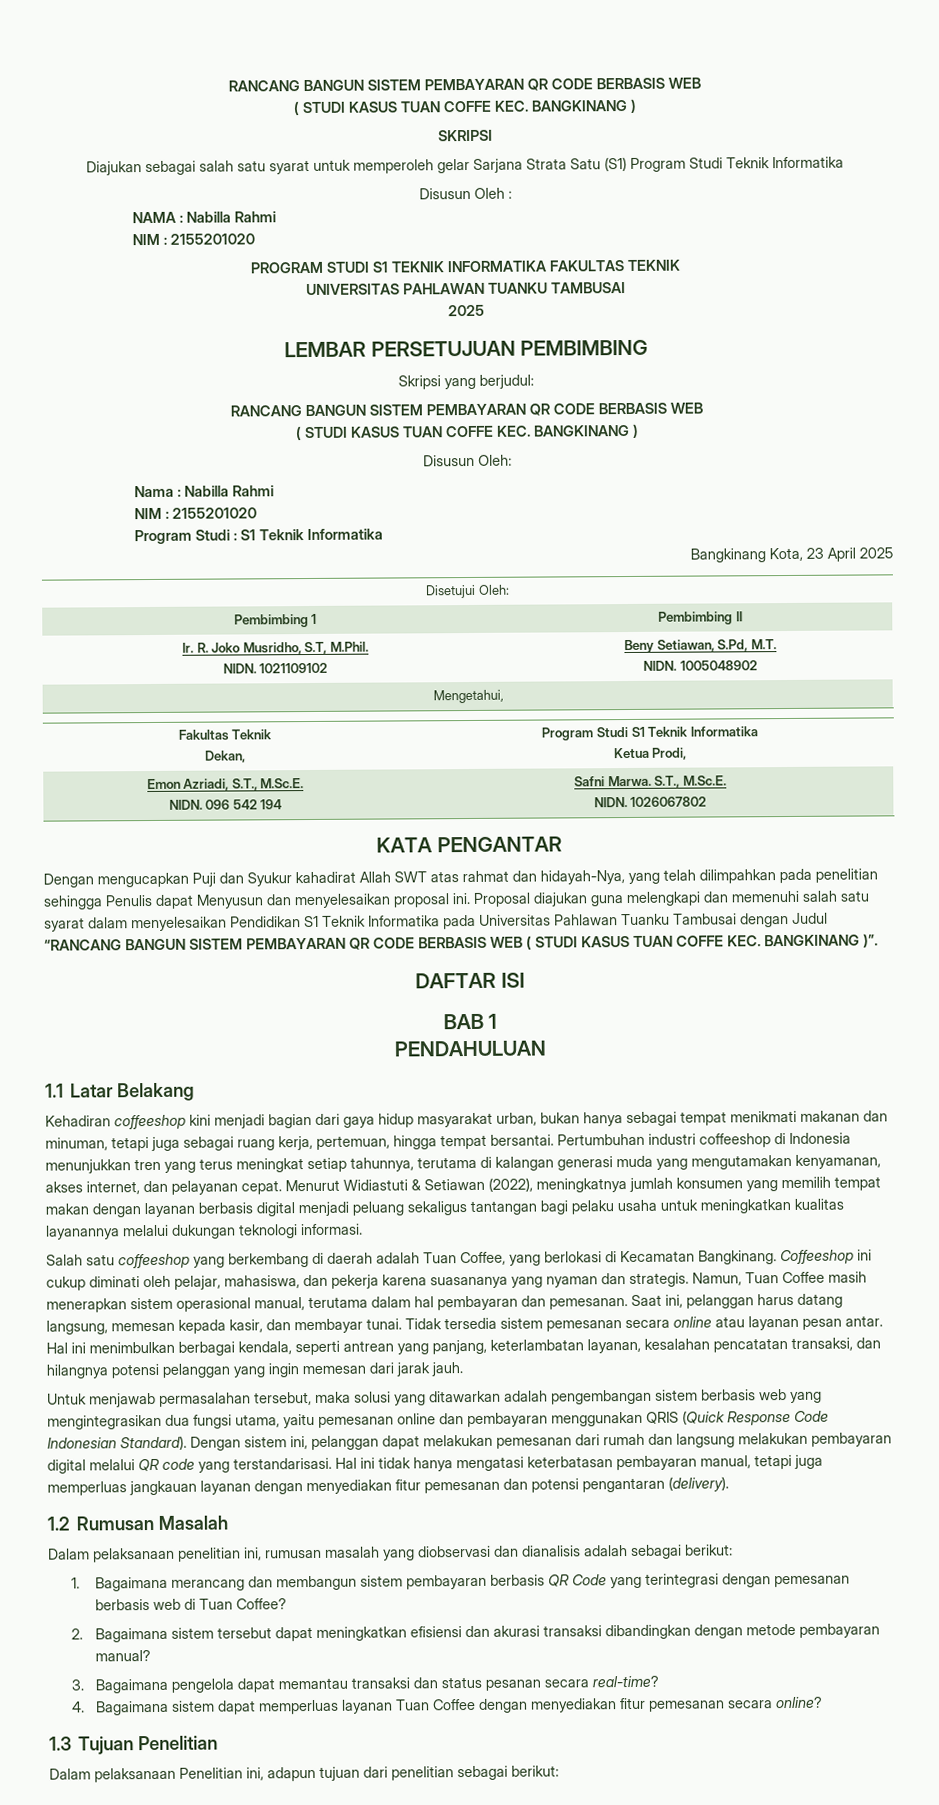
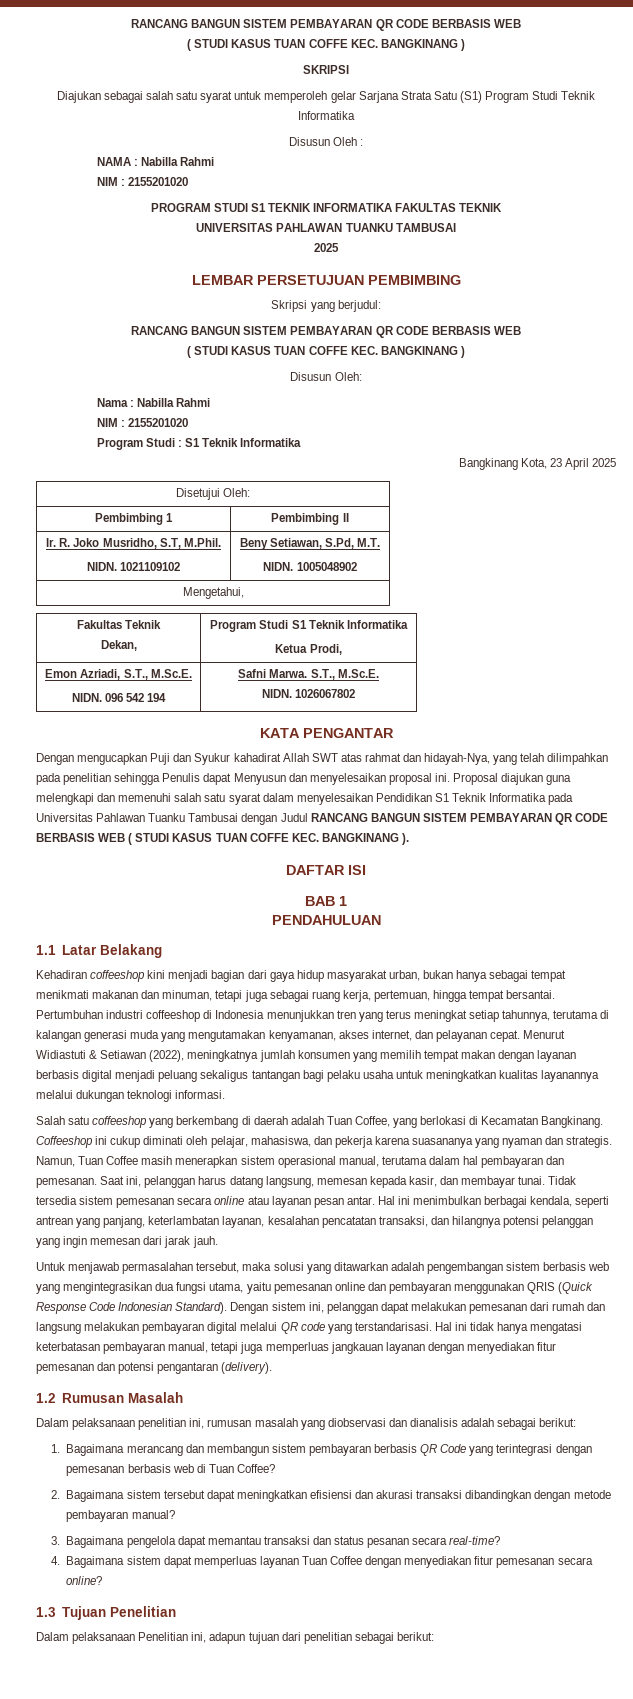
- Proposal diajukan guna melengkapi dan memenuhi salah satu syarat dalam menyelesaikan Pendidikan S1 Teknik Informatika pada Universitas Pahlawan Tuanku Tambusai dengan Judul “RANCANG BANGUN SISTEM PEMBAYARAN QR CODE BERBASIS WEB ( STUDI KASUS TUAN COFFE KEC. BANGKINANG )”.
+ Proposal diajukan guna melengkapi dan memenuhi salah satu syarat dalam menyelesaikan Pendidikan S1 Teknik Informatika pada Universitas Pahlawan Tuanku Tambusai dengan Judul RANCANG BANGUN SISTEM PEMBAYARAN QR CODE BERBASIS WEB ( STUDI KASUS TUAN COFFE KEC. BANGKINANG ).

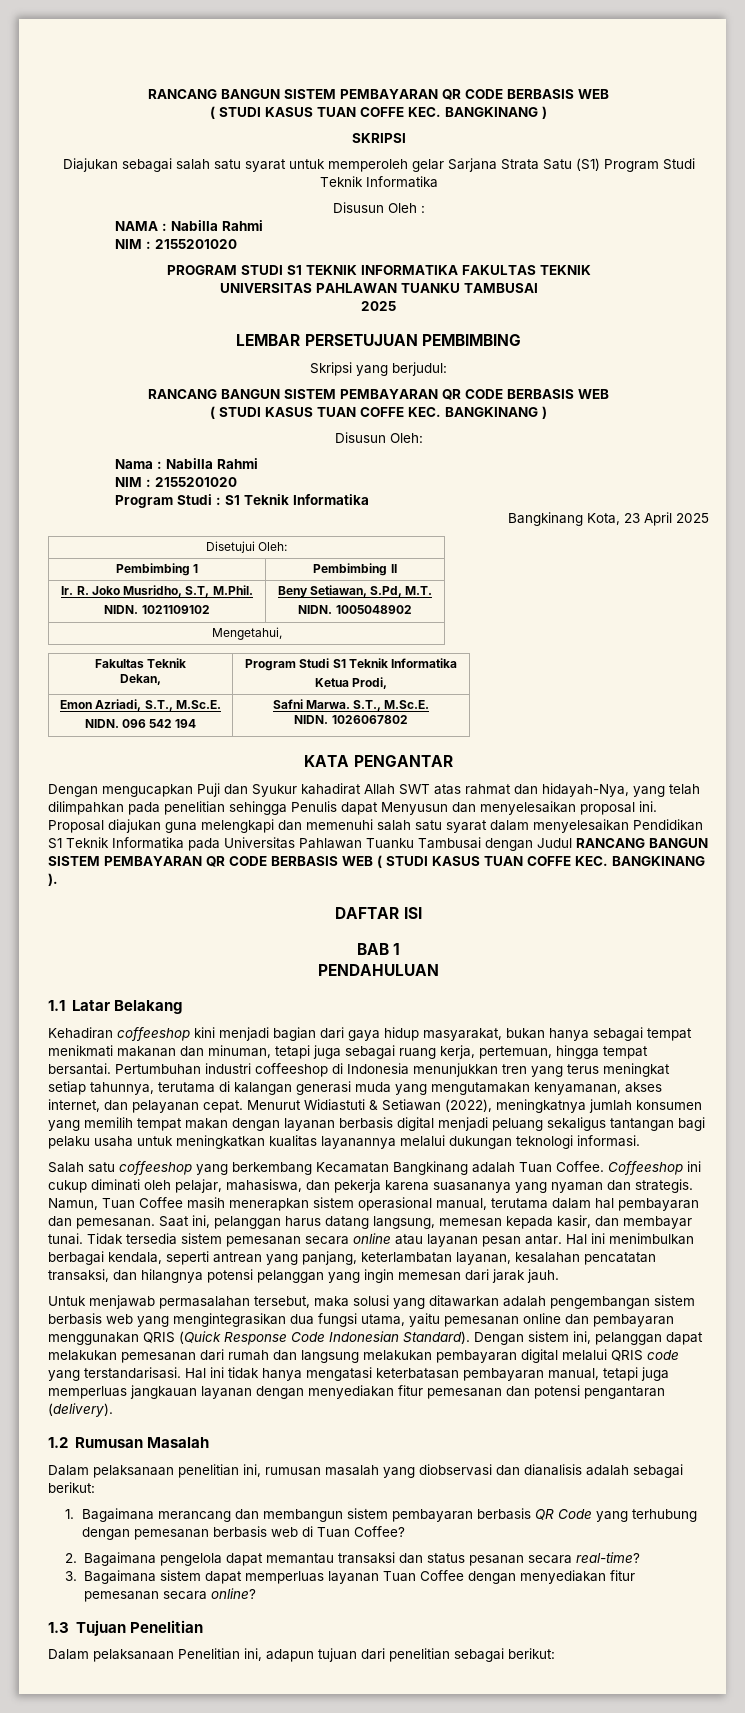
- Kehadiran coffeeshop kini menjadi bagian dari gaya hidup masyarakat urban, bukan hanya sebagai tempat menikmati makanan dan minuman, tetapi juga sebagai ruang kerja, pertemuan, hingga tempat bersantai.
+ Kehadiran coffeeshop kini menjadi bagian dari gaya hidup masyarakat, bukan hanya sebagai tempat menikmati makanan dan minuman, tetapi juga sebagai ruang kerja, pertemuan, hingga tempat bersantai.
- Salah satu coffeeshop yang berkembang di daerah adalah Tuan Coffee, yang berlokasi di Kecamatan Bangkinang.
+ Salah satu coffeeshop yang berkembang Kecamatan Bangkinang adalah Tuan Coffee.
- Dengan sistem ini, pelanggan dapat melakukan pemesanan dari rumah dan langsung melakukan pembayaran digital melalui QR code yang terstandarisasi.
+ Dengan sistem ini, pelanggan dapat melakukan pemesanan dari rumah dan langsung melakukan pembayaran digital melalui QRIS code yang terstandarisasi.
- 1. Bagaimana merancang dan membangun sistem pembayaran berbasis QR Code yang terintegrasi dengan pemesanan berbasis web di Tuan Coffee?
+ 1. Bagaimana merancang dan membangun sistem pembayaran berbasis QR Code yang terhubung dengan pemesanan berbasis web di Tuan Coffee?
- 2. Bagaimana sistem tersebut dapat meningkatkan efisiensi dan akurasi transaksi dibandingkan dengan metode pembayaran manual?
- 3. Bagaimana pengelola dapat memantau transaksi dan status pesanan secara real-time?
+ 2. Bagaimana pengelola dapat memantau transaksi dan status pesanan secara real-time?
- 4. Bagaimana sistem dapat memperluas layanan Tuan Coffee dengan menyediakan fitur pemesanan secara online?
+ 3. Bagaimana sistem dapat memperluas layanan Tuan Coffee dengan menyediakan fitur pemesanan secara online?

